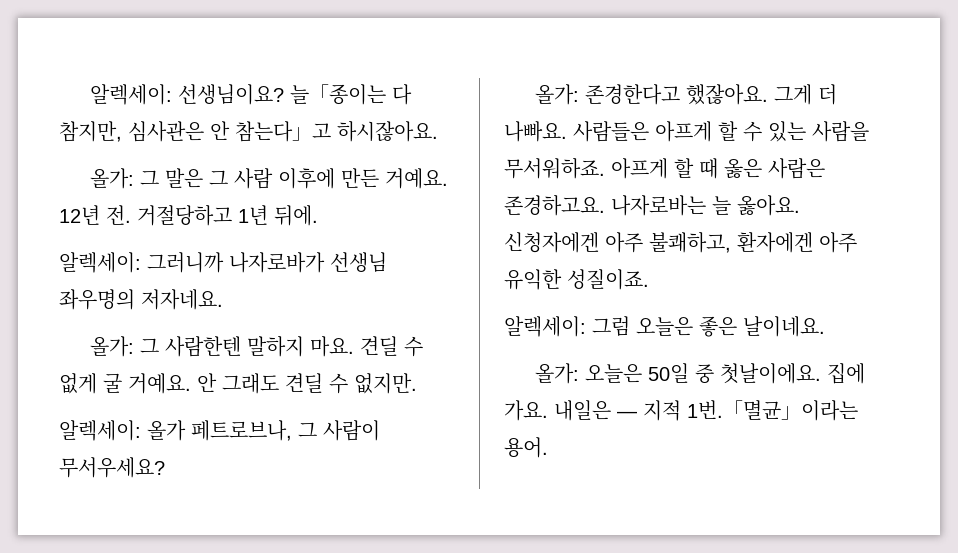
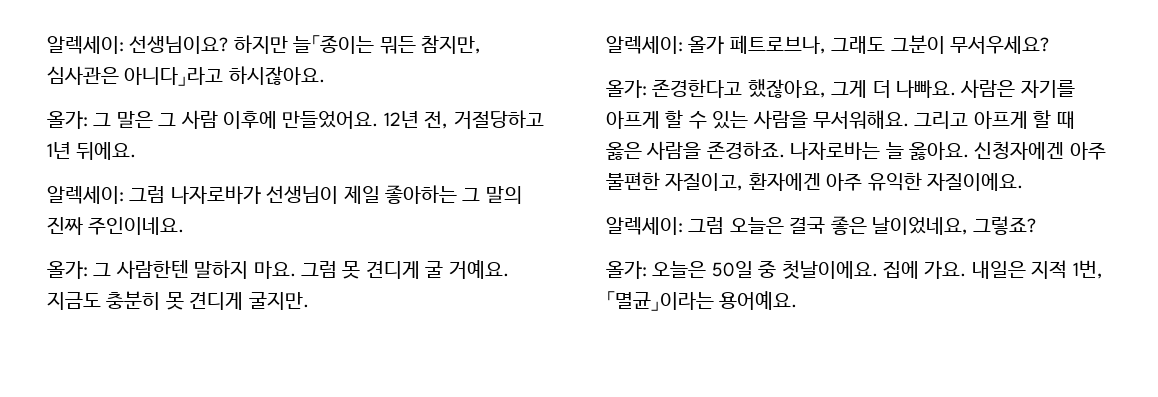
- 늘「종이는 다 참지만, 심사관은 안 참는다」고 하시잖아요.
+ 하지만 늘「종이는 뭐든 참지만, 심사관은 아니다」라고 하시잖아요.
- 올가: 그 말은 그 사람 이후에 만든 거예요. 12년 전. 거절당하고 1년 뒤에.
- 알렉세이: 그러니까 나자로바가 선생님 좌우명의 저자네요.
+ 올가: 그 말은 그 사람 이후에 만들었어요. 12년 전, 거절당하고 1년 뒤에요.
+ 알렉세이: 그럼 나자로바가 선생님이 제일 좋아하는 그 말의 진짜 주인이네요.
- 견딜 수 없게 굴 거예요. 안 그래도 견딜 수 없지만.
+ 그럼 못 견디게 굴 거예요. 지금도 충분히 못 견디게 굴지만.
- 알렉세이: 올가 페트로브나, 그 사람이 무서우세요?
+ 알렉세이: 올가 페트로브나, 그래도 그분이 무서우세요?
- 올가: 존경한다고 했잖아요. 그게 더 나빠요.
+ 올가: 존경한다고 했잖아요, 그게 더 나빠요.
- 사람들은 아프게 할 수 있는 사람을 무서워하죠. 아프게 할 때 옳은 사람은 존경하고요.
+ 사람은 자기를 아프게 할 수 있는 사람을 무서워해요. 그리고 아프게 할 때 옳은 사람을 존경하죠.
- 신청자에겐 아주 불쾌하고, 환자에겐 아주 유익한 성질이죠.
+ 신청자에겐 아주 불편한 자질이고, 환자에겐 아주 유익한 자질이에요.
- 알렉세이: 그럼 오늘은 좋은 날이네요.
+ 알렉세이: 그럼 오늘은 결국 좋은 날이었네요, 그렇죠?
- 내일은 — 지적 1번.「멸균」이라는 용어.
+ 내일은 지적 1번,「멸균」이라는 용어예요.

